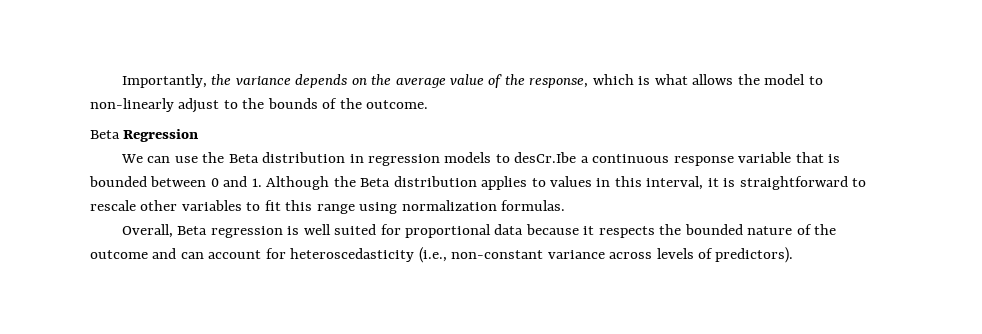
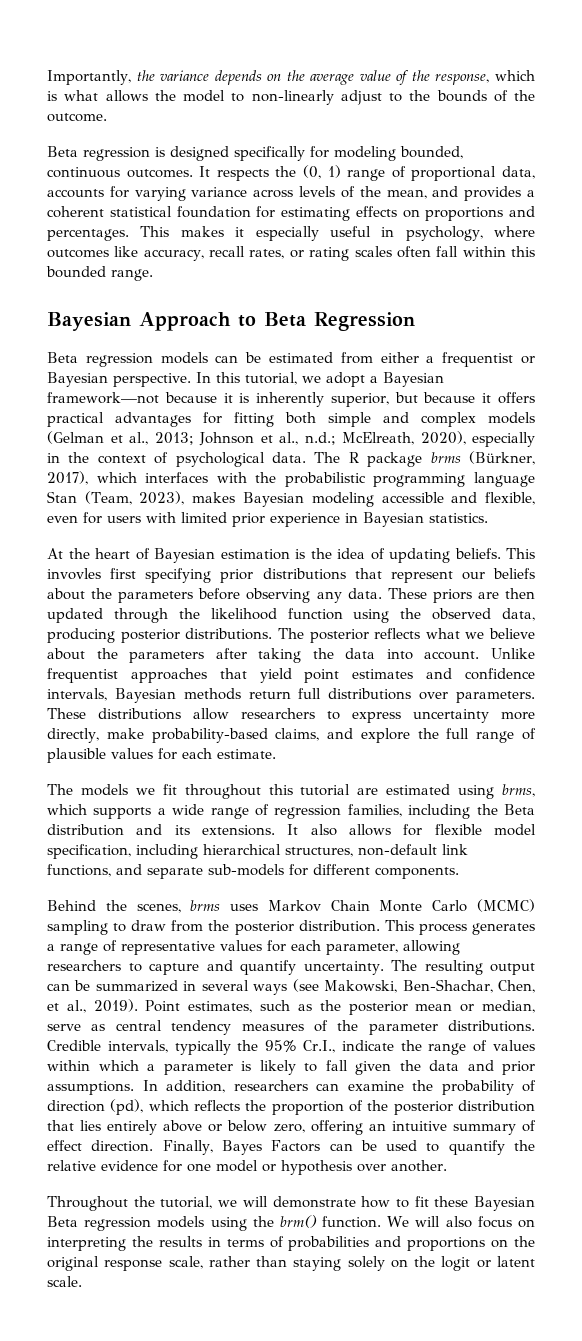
- Beta Regression
- We can use the Beta distribution in regression models to desCr.Ibe a continuous response variable that is bounded between 0 and 1. Although the Beta distribution applies to values in this interval, it is straightforward to rescale other variables to fit this range using normalization formulas.
- Overall, Beta regression is well suited for proportional data because it respects the bounded nature of the outcome and can account for heteroscedasticity (i.e., non-constant variance across levels of predictors).
+ Beta regression is designed specifically for modeling bounded, continuous outcomes. It respects the (0, 1) range of proportional data, accounts for varying variance across levels of the mean, and provides a coherent statistical foundation for estimating effects on proportions and percentages. This makes it especially useful in psychology, where outcomes like accuracy, recall rates, or rating scales often fall within this bounded range.
+ Bayesian Approach to Beta Regression
+ Beta regression models can be estimated from either a frequentist or Bayesian perspective. In this tutorial, we adopt a Bayesian framework—not because it is inherently superior, but because it offers practical advantages for fitting both simple and complex models (Gelman et al., 2013; Johnson et al., n.d.; McElreath, 2020), especially in the context of psychological data. The R package brms (Bürkner, 2017), which interfaces with the probabilistic programming language Stan (Team, 2023), makes Bayesian modeling accessible and flexible, even for users with limited prior experience in Bayesian statistics.
+ At the heart of Bayesian estimation is the idea of updating beliefs. This invovles first specifying prior distributions that represent our beliefs about the parameters before observing any data. These priors are then updated through the likelihood function using the observed data, producing posterior distributions. The posterior reflects what we believe about the parameters after taking the data into account. Unlike frequentist approaches that yield point estimates and confidence intervals, Bayesian methods return full distributions over parameters. These distributions allow researchers to express uncertainty more directly, make probability-based claims, and explore the full range of plausible values for each estimate.
+ The models we fit throughout this tutorial are estimated using brms, which supports a wide range of regression families, including the Beta distribution and its extensions. It also allows for flexible model specification, including hierarchical structures, non-default link functions, and separate sub-models for different components.
+ Behind the scenes, brms uses Markov Chain Monte Carlo (MCMC) sampling to draw from the posterior distribution. This process generates a range of representative values for each parameter, allowing researchers to capture and quantify uncertainty. The resulting output can be summarized in several ways (see Makowski, Ben-Shachar, Chen, et al., 2019). Point estimates, such as the posterior mean or median, serve as central tendency measures of the parameter distributions. Credible intervals, typically the 95% Cr.I., indicate the range of values within which a parameter is likely to fall given the data and prior assumptions. In addition, researchers can examine the probability of direction (pd), which reflects the proportion of the posterior distribution that lies entirely above or below zero, offering an intuitive summary of effect direction. Finally, Bayes Factors can be used to quantify the relative evidence for one model or hypothesis over another.
+ Throughout the tutorial, we will demonstrate how to fit these Bayesian Beta regression models using the brm() function. We will also focus on interpreting the results in terms of probabilities and proportions on the original response scale, rather than staying solely on the logit or latent scale.

